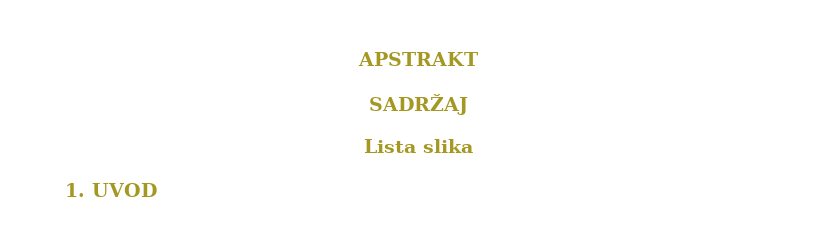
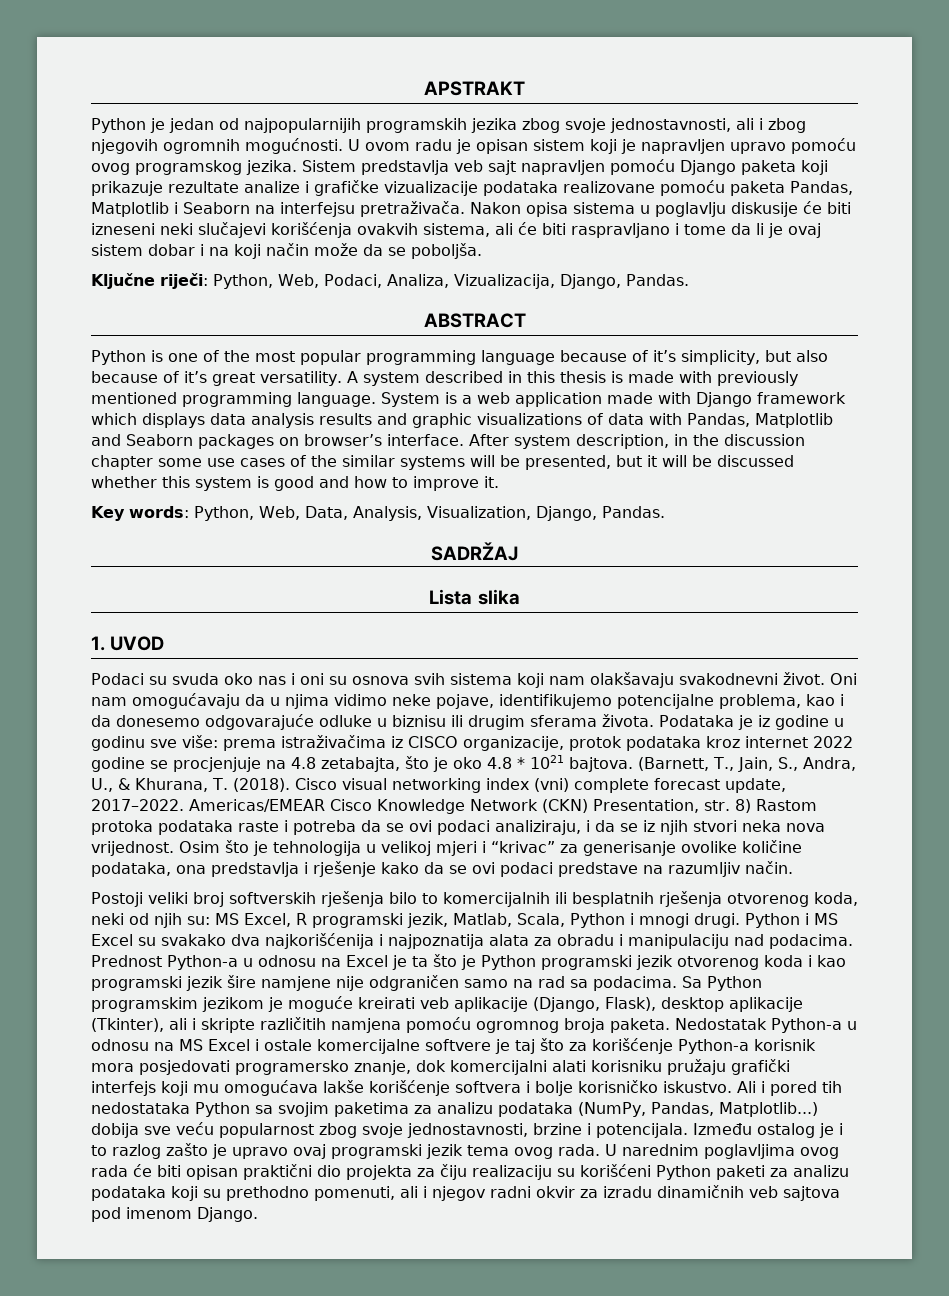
+ Python je jedan od najpopularnijih programskih jezika zbog svoje jednostavnosti, ali i zbog njegovih ogromnih mogućnosti. U ovom radu je opisan sistem koji je napravljen upravo pomoću ovog programskog jezika. Sistem predstavlja veb sajt napravljen pomoću Django paketa koji prikazuje rezultate analize i grafičke vizualizacije podataka realizovane pomoću paketa Pandas, Matplotlib i Seaborn na interfejsu pretraživača. Nakon opisa sistema u poglavlju diskusije će biti izneseni neki slučajevi korišćenja ovakvih sistema, ali će biti raspravljano i tome da li je ovaj sistem dobar i na koji način može da se poboljša.
+ Ključne riječi: Python, Web, Podaci, Analiza, Vizualizacija, Django, Pandas.
+ ABSTRACT
+ Python is one of the most popular programming language because of it’s simplicity, but also because of it’s great versatility. A system described in this thesis is made with previously mentioned programming language. System is a web application made with Django framework which displays data analysis results and graphic visualizations of data with Pandas, Matplotlib and Seaborn packages on browser’s interface. After system description, in the discussion chapter some use cases of the similar systems will be presented, but it will be discussed whether this system is good and how to improve it.
+ Key words: Python, Web, Data, Analysis, Visualization, Django, Pandas.
+ Podaci su svuda oko nas i oni su osnova svih sistema koji nam olakšavaju svakodnevni život. Oni nam omogućavaju da u njima vidimo neke pojave, identifikujemo potencijalne problema, kao i da donesemo odgovarajuće odluke u biznisu ili drugim sferama života. Podataka je iz godine u godinu sve više: prema istraživačima iz CISCO organizacije, protok podataka kroz internet 2022 godine se procjenjuje na 4.8 zetabajta, što je oko 4.8 * 1021 bajtova. (Barnett, T., Jain, S., Andra, U., & Khurana, T. (2018). Cisco visual networking index (vni) complete forecast update, 2017–2022. Americas/EMEAR Cisco Knowledge Network (CKN) Presentation, str. 8) Rastom protoka podataka raste i potreba da se ovi podaci analiziraju, i da se iz njih stvori neka nova vrijednost. Osim što je tehnologija u velikoj mjeri i “krivac” za generisanje ovolike količine podataka, ona predstavlja i rješenje kako da se ovi podaci predstave na razumljiv način.
+ Postoji veliki broj softverskih rješenja bilo to komercijalnih ili besplatnih rješenja otvorenog koda, neki od njih su: MS Excel, R programski jezik, Matlab, Scala, Python i mnogi drugi. Python i MS Excel su svakako dva najkorišćenija i najpoznatija alata za obradu i manipulaciju nad podacima. Prednost Python-a u odnosu na Excel je ta što je Python programski jezik otvorenog koda i kao programski jezik šire namjene nije odgraničen samo na rad sa podacima. Sa Python programskim jezikom je moguće kreirati veb aplikacije (Django, Flask), desktop aplikacije (Tkinter), ali i skripte različitih namjena pomoću ogromnog broja paketa. Nedostatak Python-a u odnosu na MS Excel i ostale komercijalne softvere je taj što za korišćenje Python-a korisnik mora posjedovati programersko znanje, dok komercijalni alati korisniku pružaju grafički interfejs koji mu omogućava lakše korišćenje softvera i bolje korisničko iskustvo. Ali i pored tih nedostataka Python sa svojim paketima za analizu podataka (NumPy, Pandas, Matplotlib...) dobija sve veću popularnost zbog svoje jednostavnosti, brzine i potencijala. Između ostalog je i to razlog zašto je upravo ovaj programski jezik tema ovog rada. U narednim poglavljima ovog rada će biti opisan praktični dio projekta za čiju realizaciju su korišćeni Python paketi za analizu podataka koji su prethodno pomenuti, ali i njegov radni okvir za izradu dinamičnih veb sajtova pod imenom Django.

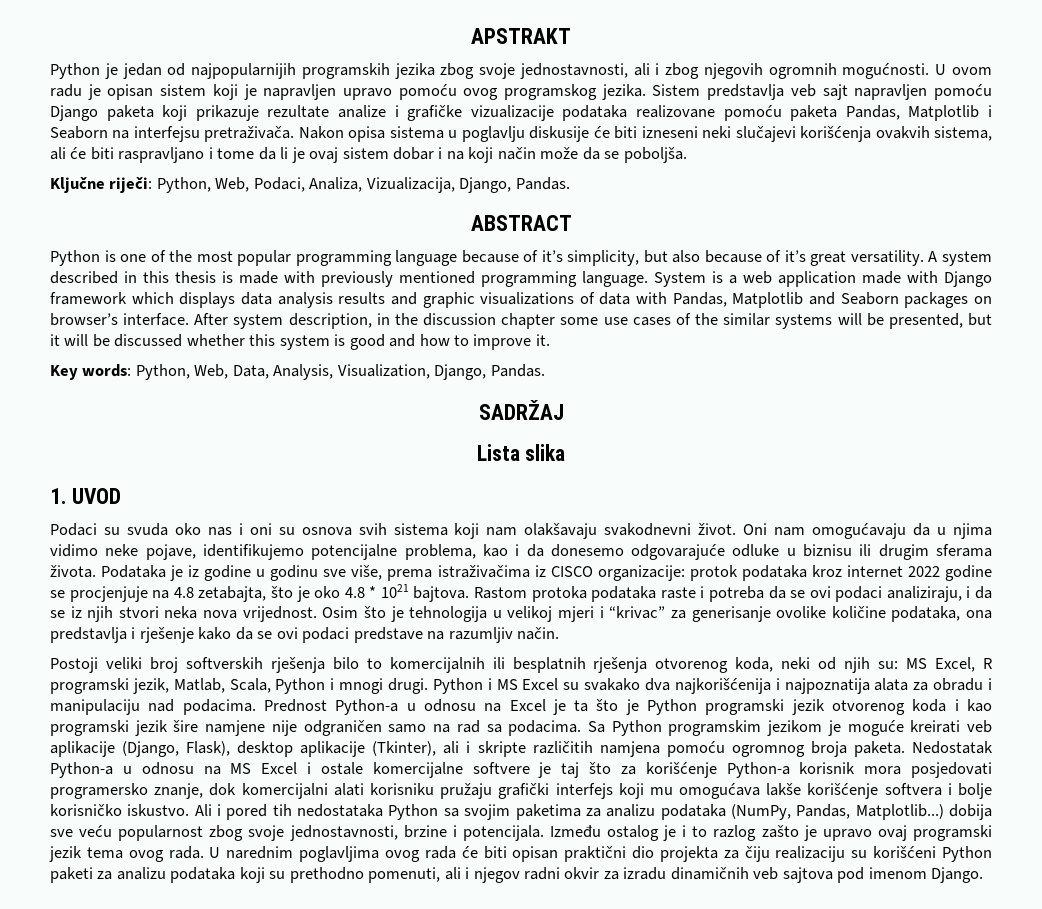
- Podataka je iz godine u godinu sve više: prema istraživačima iz CISCO organizacije, protok podataka kroz internet 2022 godine se procjenjuje na 4.8 zetabajta, što je oko 4.8 * 1021 bajtova.
+ Podataka je iz godine u godinu sve više, prema istraživačima iz CISCO organizacije: protok podataka kroz internet 2022 godine se procjenjuje na 4.8 zetabajta, što je oko 4.8 * 1021 bajtova.
- (Barnett, T., Jain, S., Andra, U., & Khurana, T. (2018). Cisco visual networking index (vni) complete forecast update, 2017–2022. Americas/EMEAR Cisco Knowledge Network (CKN) Presentation, str. 8) Rastom protoka podataka raste i potreba da se ovi podaci analiziraju, i da se iz njih stvori neka nova vrijednost.
+ Rastom protoka podataka raste i potreba da se ovi podaci analiziraju, i da se iz njih stvori neka nova vrijednost.

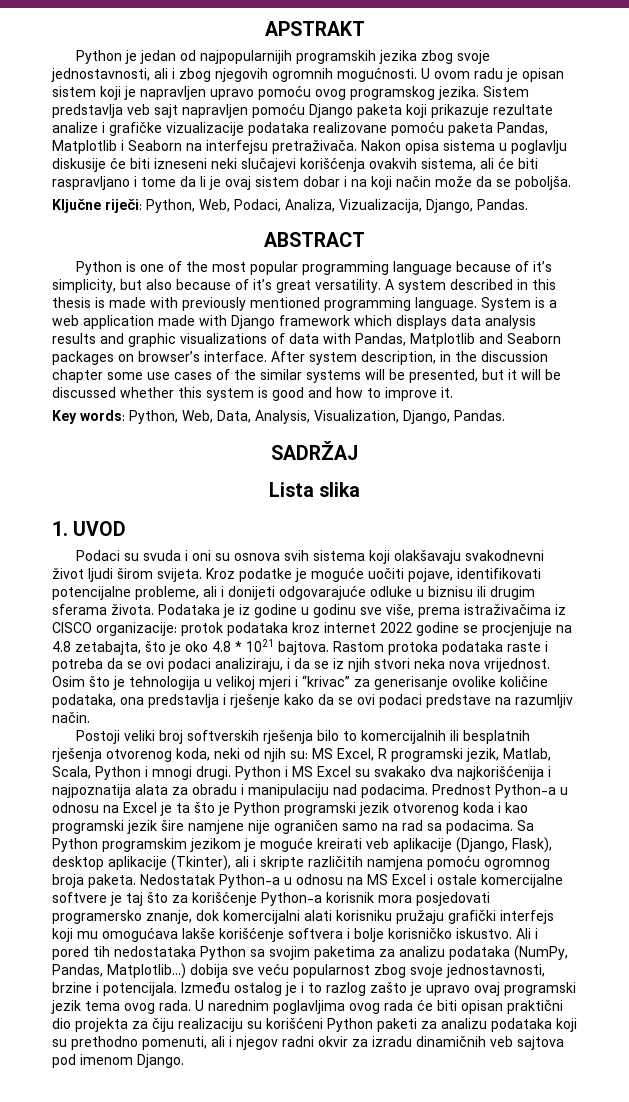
- Podaci su svuda oko nas i oni su osnova svih sistema koji nam olakšavaju svakodnevni život. Oni nam omogućavaju da u njima vidimo neke pojave, identifikujemo potencijalne problema, kao i da donesemo odgovarajuće odluke u biznisu ili drugim sferama života.
+ Podaci su svuda i oni su osnova svih sistema koji olakšavaju svakodnevni život ljudi širom svijeta. Kroz podatke je moguće uočiti pojave, identifikovati potencijalne probleme, ali i donijeti odgovarajuće odluke u biznisu ili drugim sferama života.
- Prednost Python-a u odnosu na Excel je ta što je Python programski jezik otvorenog koda i kao programski jezik šire namjene nije odgraničen samo na rad sa podacima.
+ Prednost Python-a u odnosu na Excel je ta što je Python programski jezik otvorenog koda i kao programski jezik šire namjene nije ograničen samo na rad sa podacima.

